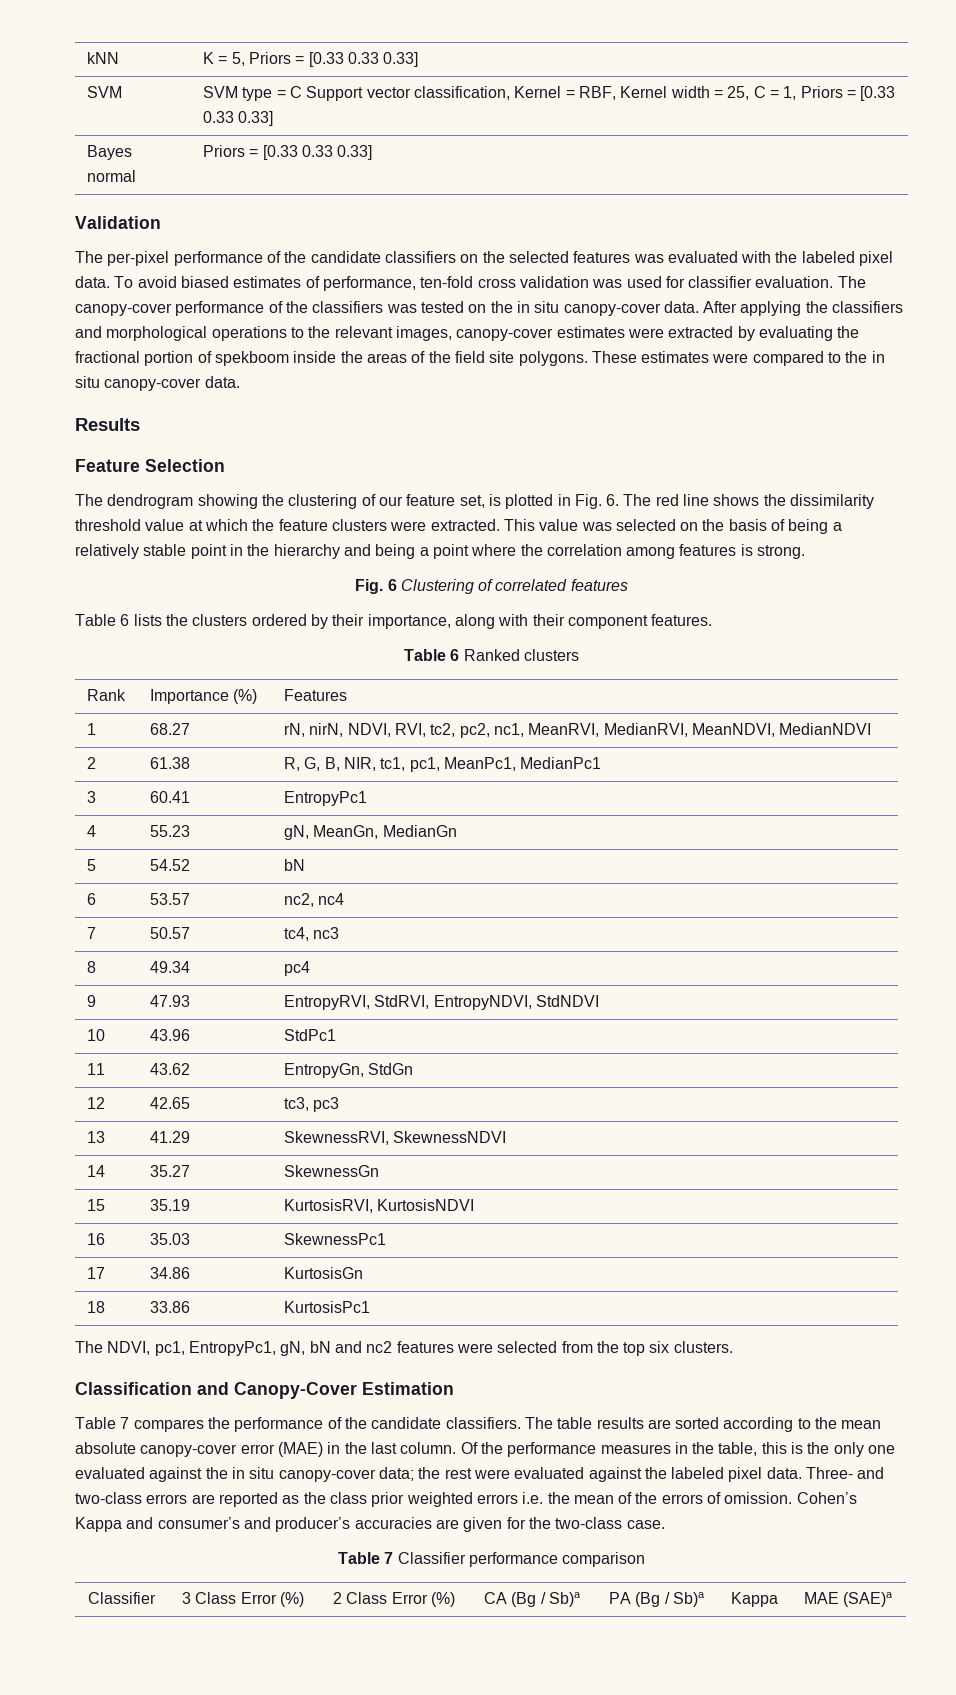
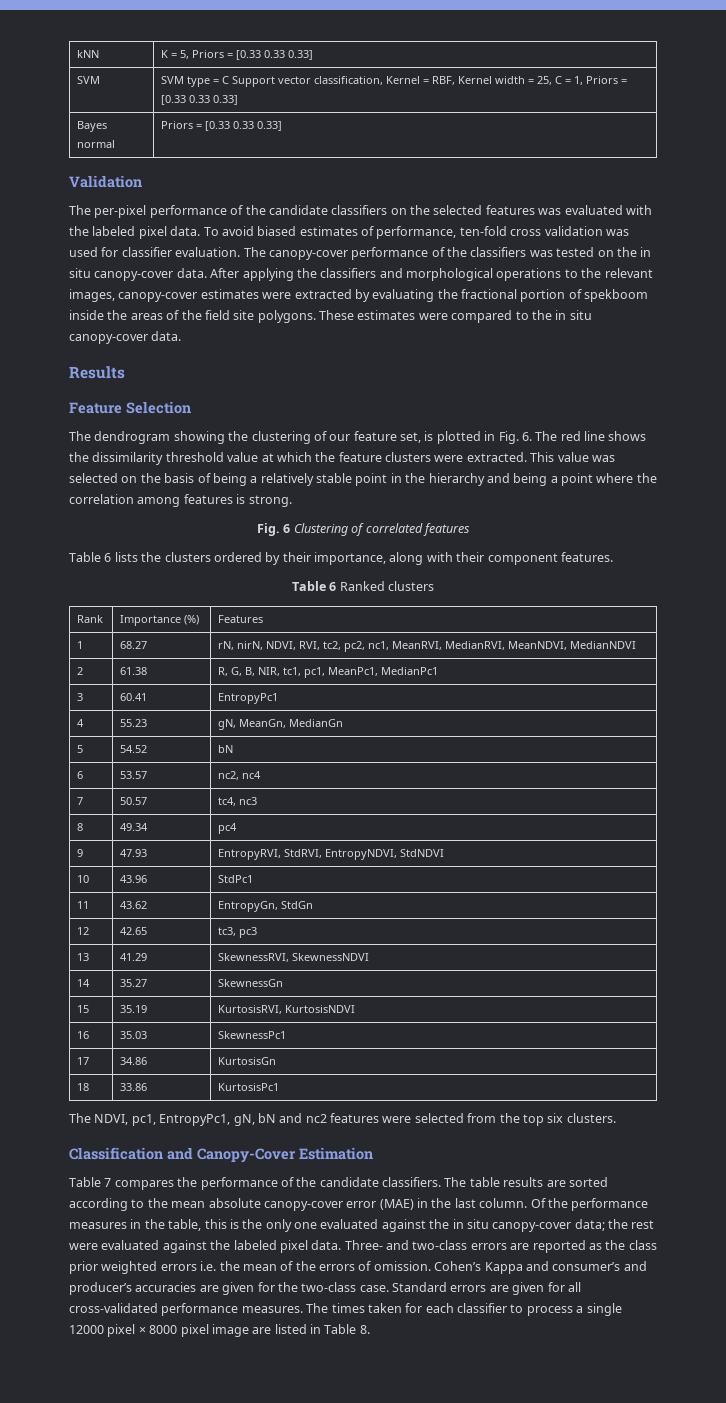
- Cohen’s Kappa and consumer’s and producer’s accuracies are given for the two-class case.
- Table 7 Classifier performance comparison
- Classifier | 3 Class Error (%) | 2 Class Error (%) | CA (Bg / Sb)a | PA (Bg / Sb)a | Kappa | MAE (SAE)a
+ Cohen’s Kappa and consumer’s and producer’s accuracies are given for the two-class case. Standard errors are given for all cross-validated performance measures. The times taken for each classifier to process a single 12000 pixel × 8000 pixel image are listed in Table 8.

